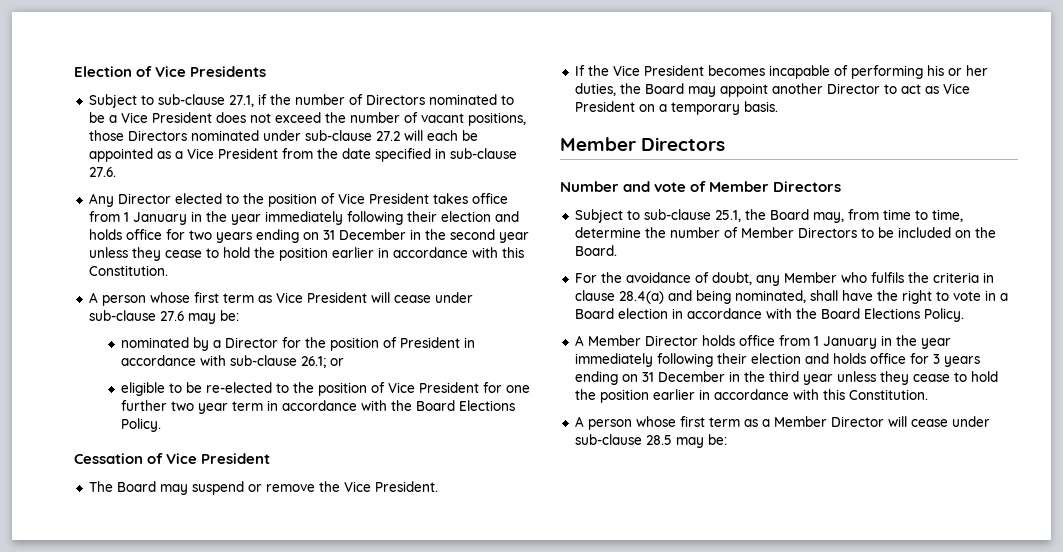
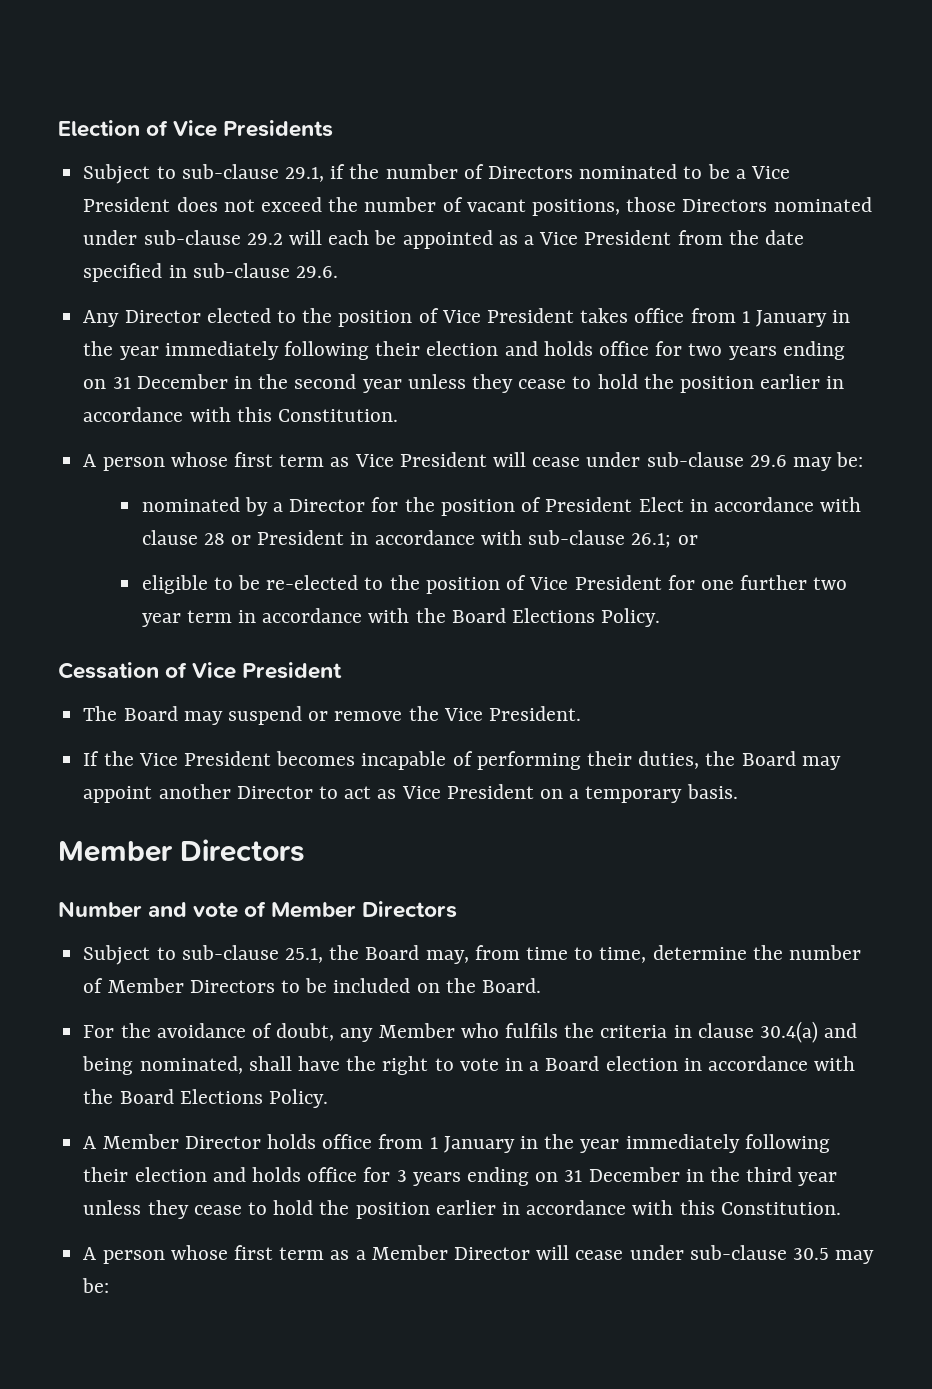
- Subject to sub-clause 27.1, if the number of Directors nominated to be a Vice President does not exceed the number of vacant positions, those Directors nominated under sub-clause 27.2 will each be appointed as a Vice President from the date specified in sub-clause 27.6.
+ Subject to sub-clause 29.1, if the number of Directors nominated to be a Vice President does not exceed the number of vacant positions, those Directors nominated under sub-clause 29.2 will each be appointed as a Vice President from the date specified in sub-clause 29.6.
- A person whose first term as Vice President will cease under sub-clause 27.6 may be:
+ A person whose first term as Vice President will cease under sub-clause 29.6 may be:
- nominated by a Director for the position of President in accordance with sub-clause 26.1; or
+ nominated by a Director for the position of President Elect in accordance with clause 28 or President in accordance with sub-clause 26.1; or
- If the Vice President becomes incapable of performing his or her duties, the Board may appoint another Director to act as Vice President on a temporary basis.
+ If the Vice President becomes incapable of performing their duties, the Board may appoint another Director to act as Vice President on a temporary basis.
- For the avoidance of doubt, any Member who fulfils the criteria in clause 28.4(a) and being nominated, shall have the right to vote in a Board election in accordance with the Board Elections Policy.
+ For the avoidance of doubt, any Member who fulfils the criteria in clause 30.4(a) and being nominated, shall have the right to vote in a Board election in accordance with the Board Elections Policy.
- A person whose first term as a Member Director will cease under sub-clause 28.5 may be:
+ A person whose first term as a Member Director will cease under sub-clause 30.5 may be:

